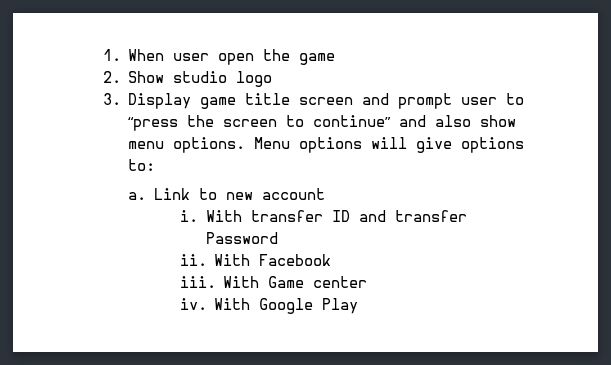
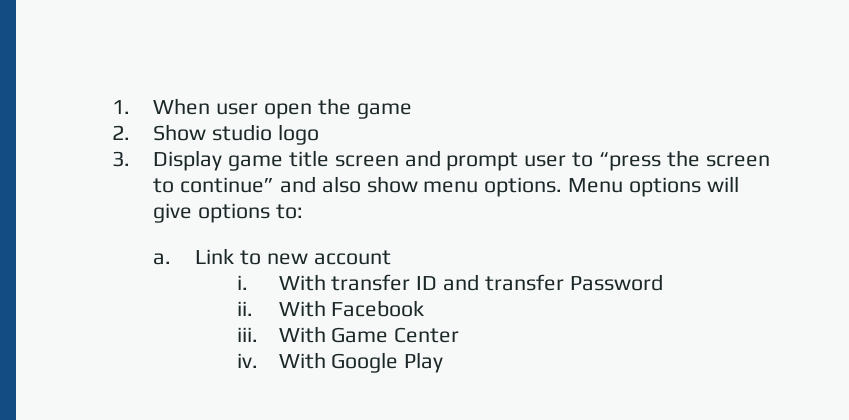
- With Game center
+ With Game Center

